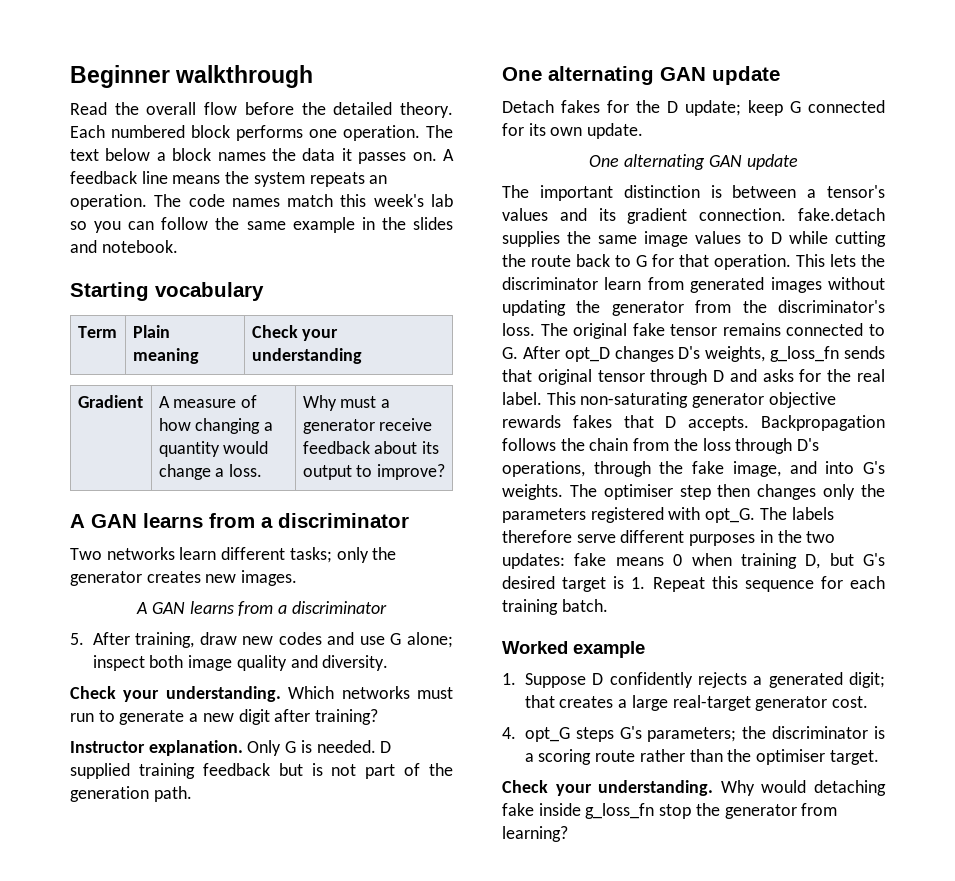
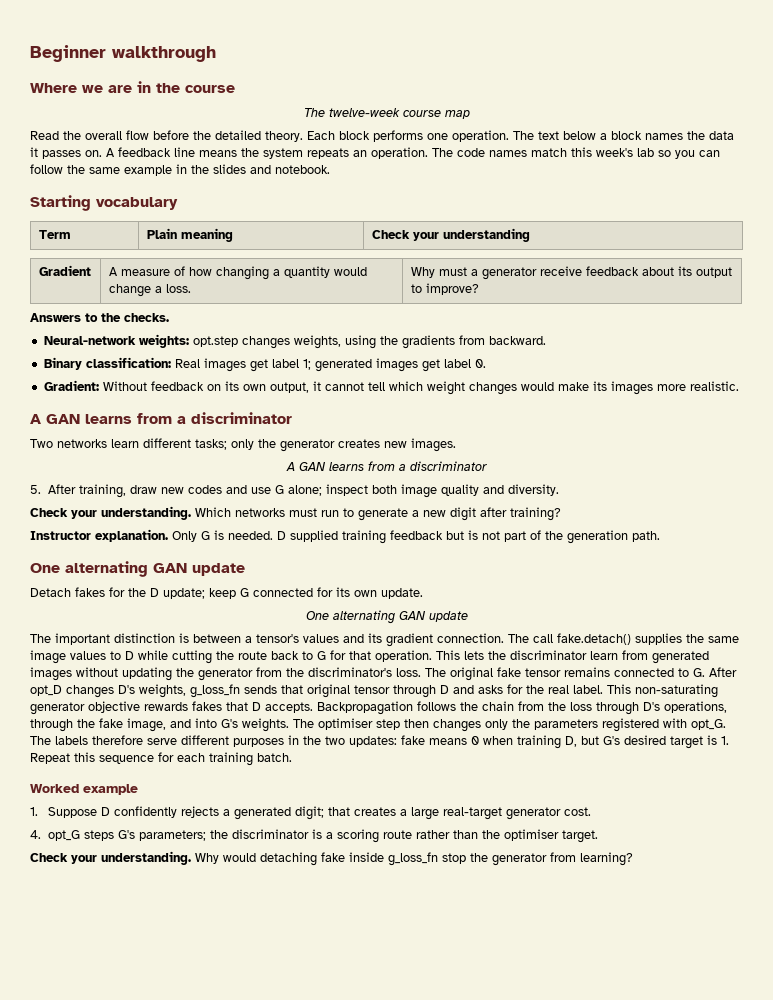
+ Where we are in the course
+ The twelve-week course map
- Each numbered block performs one operation.
+ Each block performs one operation.
+ Answers to the checks.
+ Neural-network weights: opt.step changes weights, using the gradients from backward.
+ Binary classification: Real images get label 1; generated images get label 0.
+ Gradient: Without feedback on its own output, it cannot tell which weight changes would make its images more realistic.
- The important distinction is between a tensor's values and its gradient connection. fake.detach supplies the same image values to D while cutting the route back to G for that operation.
+ The important distinction is between a tensor's values and its gradient connection. The call fake.detach() supplies the same image values to D while cutting the route back to G for that operation.

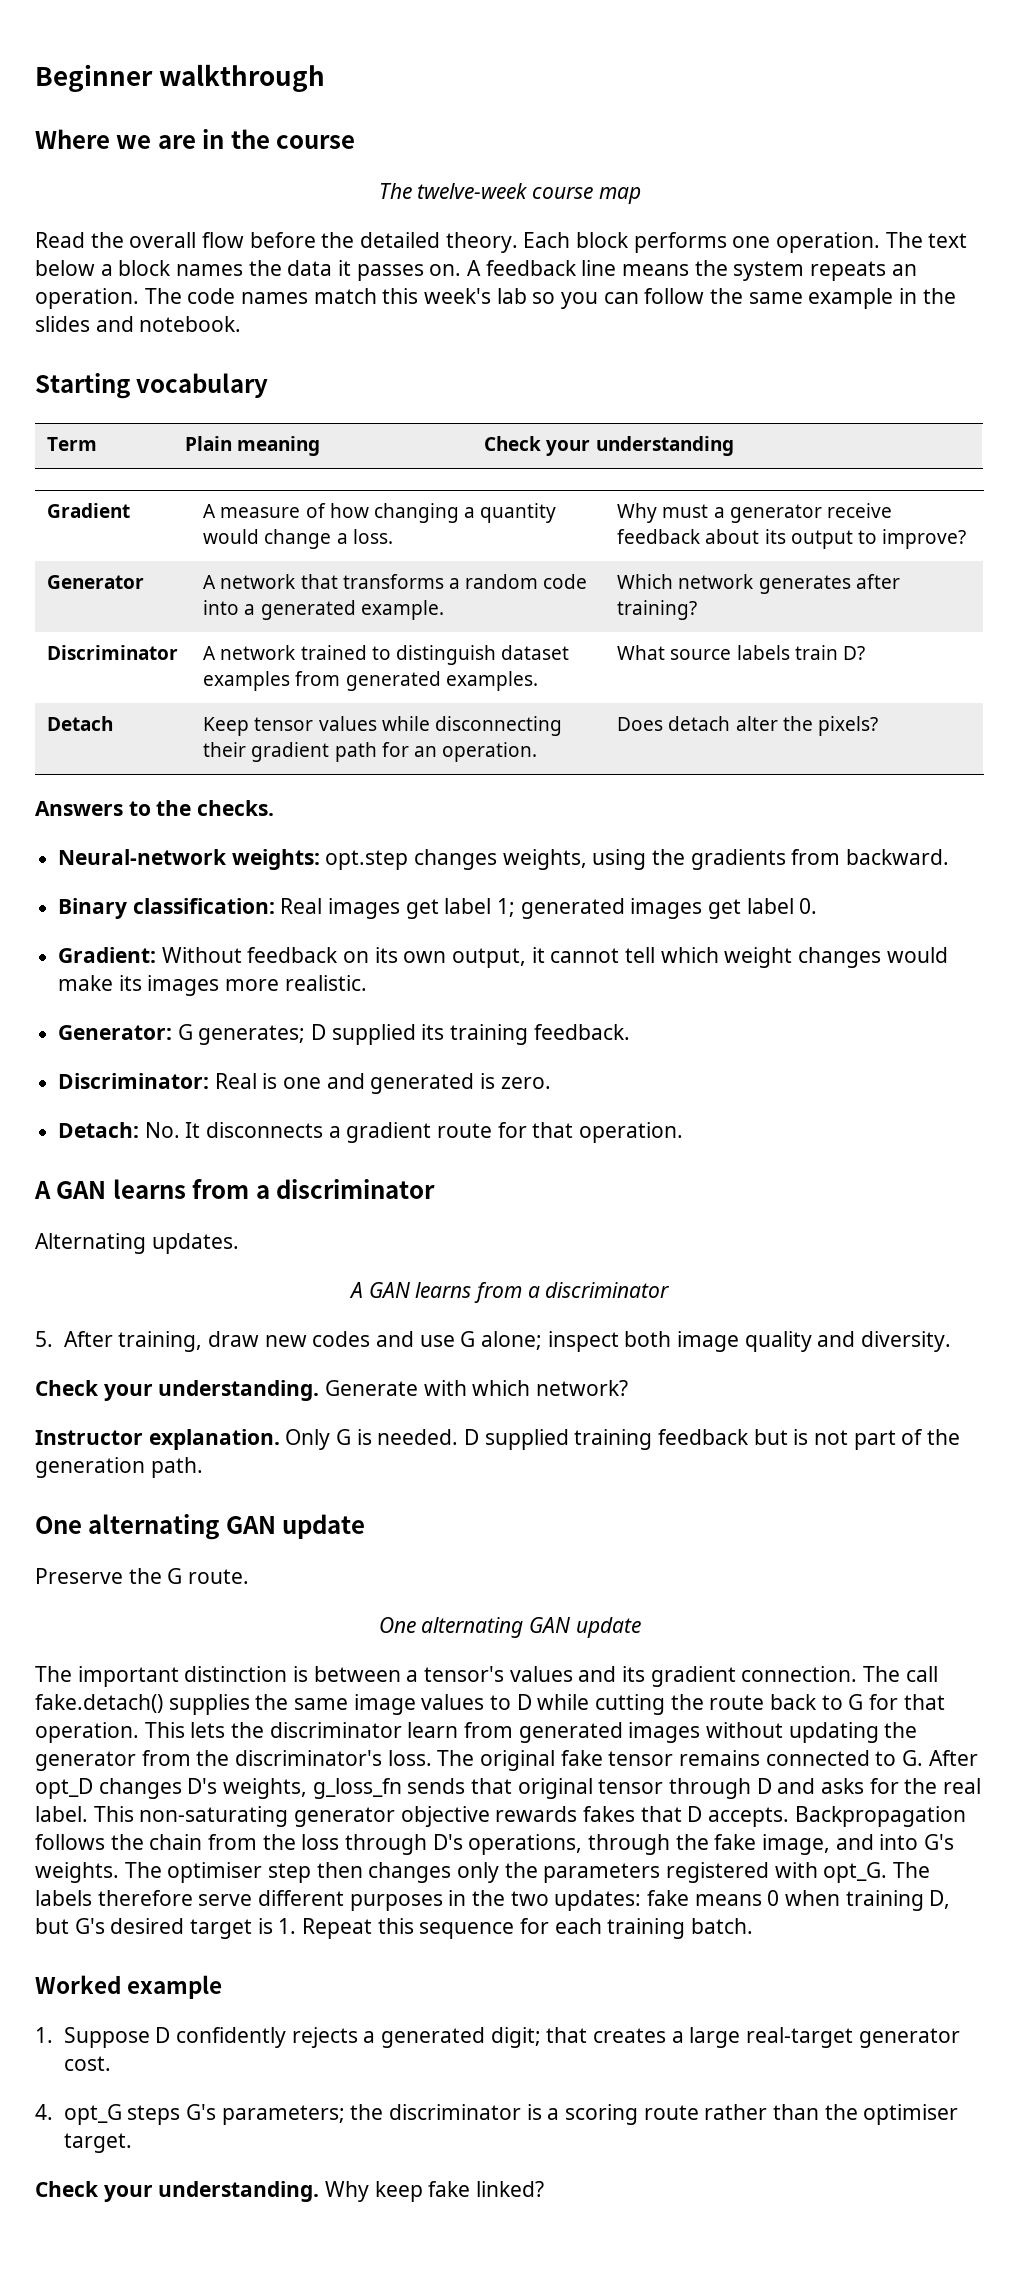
+ Generator | A network that transforms a random code into a generated example. | Which network generates after training?
+ Discriminator | A network trained to distinguish dataset examples from generated examples. | What source labels train D?
+ Detach | Keep tensor values while disconnecting their gradient path for an operation. | Does detach alter the pixels?
  Gradient: Without feedback on its own output, it cannot tell which weight changes would make its images more realistic.
+ Generator: G generates; D supplied its training feedback.
+ Discriminator: Real is one and generated is zero.
+ Detach: No. It disconnects a gradient route for that operation.
  A GAN learns from a discriminator
- Two networks learn different tasks; only the generator creates new images.
+ Alternating updates.
- Which networks must run to generate a new digit after training?
+ Generate with which network?
- Detach fakes for the D update; keep G connected for its own update.
+ Preserve the G route.
- Why would detaching fake inside g_loss_fn stop the generator from learning?
+ Why keep fake linked?

